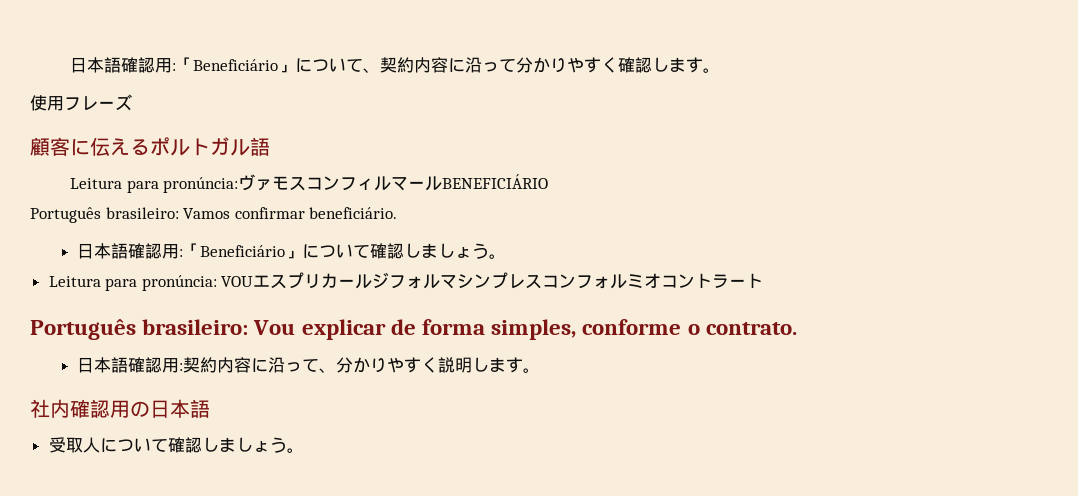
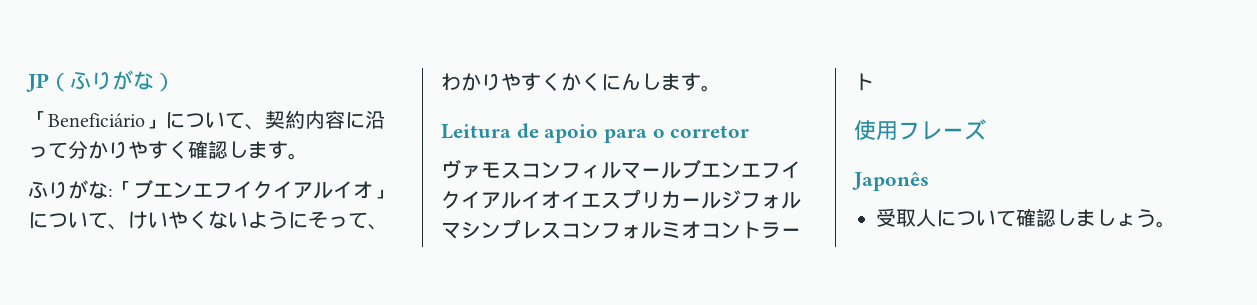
- 日本語確認用:「Beneficiário」について、契約内容に沿って分かりやすく確認します。
+ JP（ふりがな）
+ 「Beneficiário」について、契約内容に沿って分かりやすく確認します。
- 使用フレーズ
- 顧客に伝えるポルトガル語
- Leitura para pronúncia:ヴァモスコンフィルマールBENEFICIÁRIO
- Português brasileiro: Vamos confirmar beneficiário.
- 日本語確認用:「Beneficiário」について確認しましょう。
- Leitura para pronúncia: VOUエスプリカールジフォルマシンプレスコンフォルミオコントラート
+ ふりがな:「ブエンエフイクイアルイオ」について、けいやくないようにそって、わかりやすくかくにんします。
+ Leitura de apoio para o corretor
+ ヴァモスコンフィルマールブエンエフイクイアルイオイエスプリカールジフォルマシンプレスコンフォルミオコントラート
- Português brasileiro: Vou explicar de forma simples, conforme o contrato.
- 日本語確認用:契約内容に沿って、分かりやすく説明します。
- 社内確認用の日本語
+ 使用フレーズ
+ Japonês

